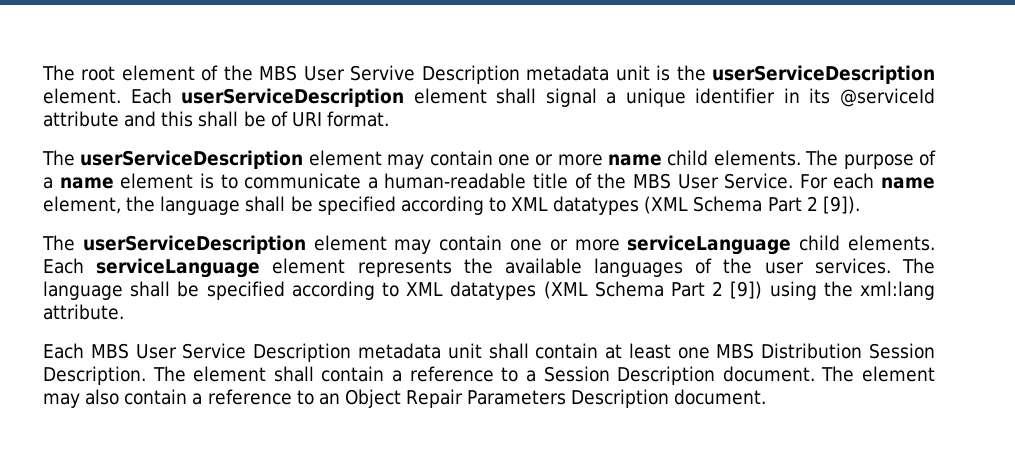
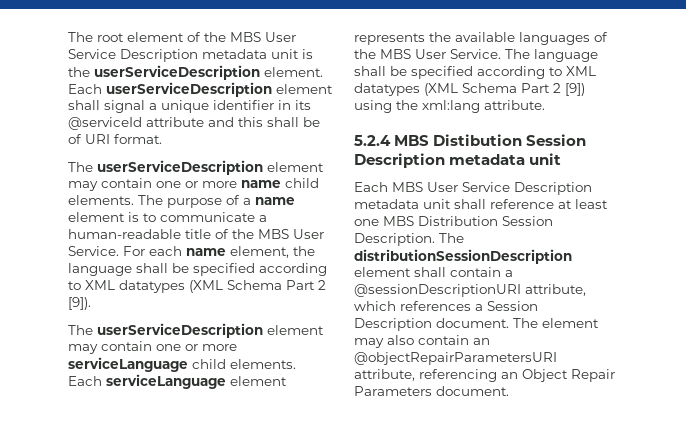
- The root element of the MBS User Servive Description metadata unit is the userServiceDescription element.
+ The root element of the MBS User Service Description metadata unit is the userServiceDescription element.
- Each serviceLanguage element represents the available languages of the user services.
+ Each serviceLanguage element represents the available languages of the MBS User Service.
+ 5.2.4 MBS Distibution Session Description metadata unit
- Each MBS User Service Description metadata unit shall contain at least one MBS Distribution Session Description.
+ Each MBS User Service Description metadata unit shall reference at least one MBS Distribution Session Description.
- The element shall contain a reference to a Session Description document.
+ The distributionSessionDescription element shall contain a @sessionDescriptionURI attribute, which references a Session Description document.
- The element may also contain a reference to an Object Repair Parameters Description document.
+ The element may also contain an @objectRepairParametersURI attribute, referencing an Object Repair Parameters document.

